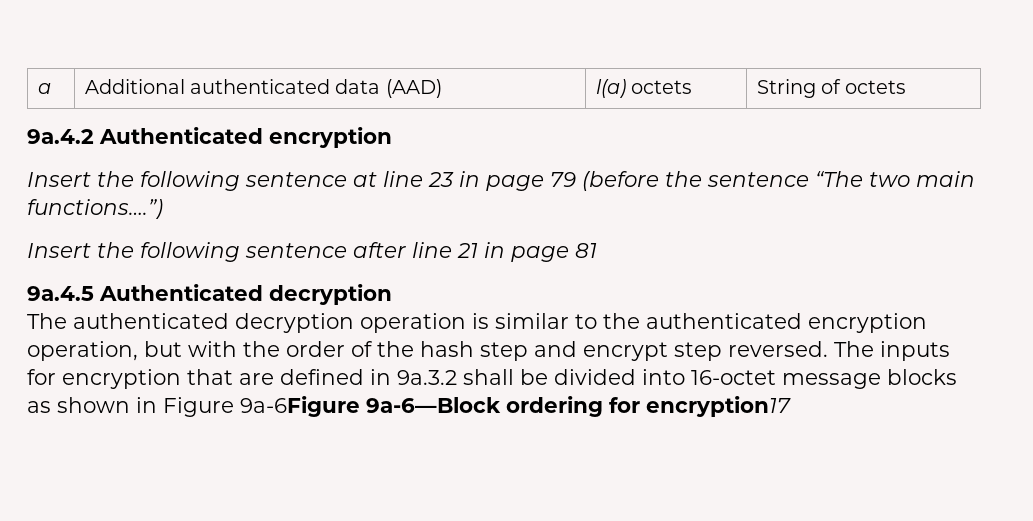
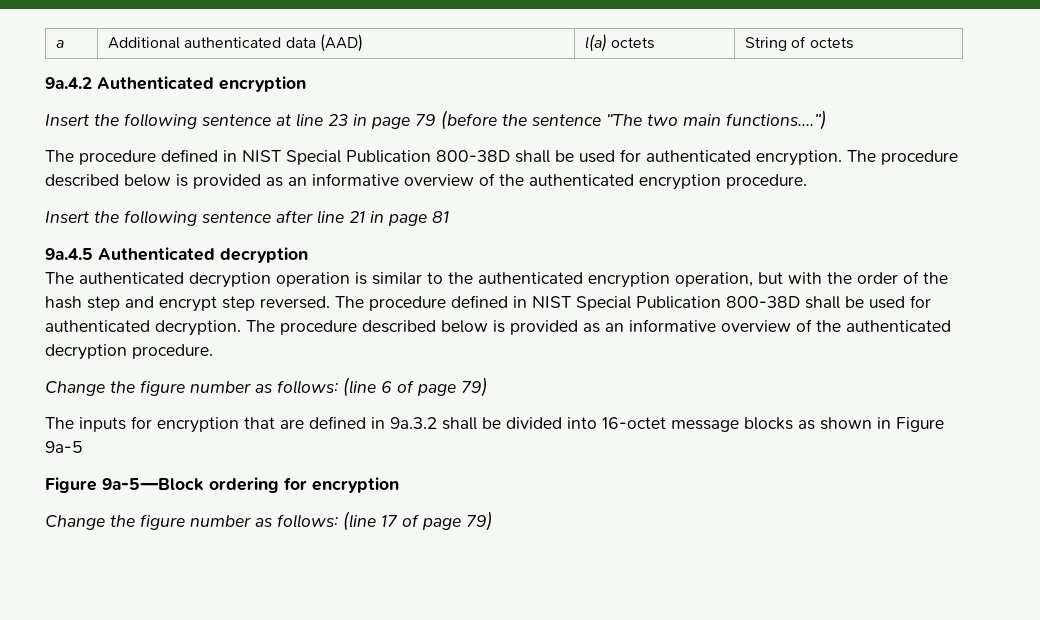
+ The procedure defined in NIST Special Publication 800-38D shall be used for authenticated encryption. The procedure described below is provided as an informative overview of the authenticated encryption procedure.
- The inputs for encryption that are defined in 9a.3.2 shall be divided into 16-octet message blocks as shown in Figure 9a-6Figure 9a-6—Block ordering for encryption17
+ The procedure defined in NIST Special Publication 800-38D shall be used for authenticated decryption. The procedure described below is provided as an informative overview of the authenticated decryption procedure.
+ Change the figure number as follows: (line 6 of page 79)
+ The inputs for encryption that are defined in 9a.3.2 shall be divided into 16-octet message blocks as shown in Figure 9a-5
+ Figure 9a-5—Block ordering for encryption
+ Change the figure number as follows: (line 17 of page 79)

